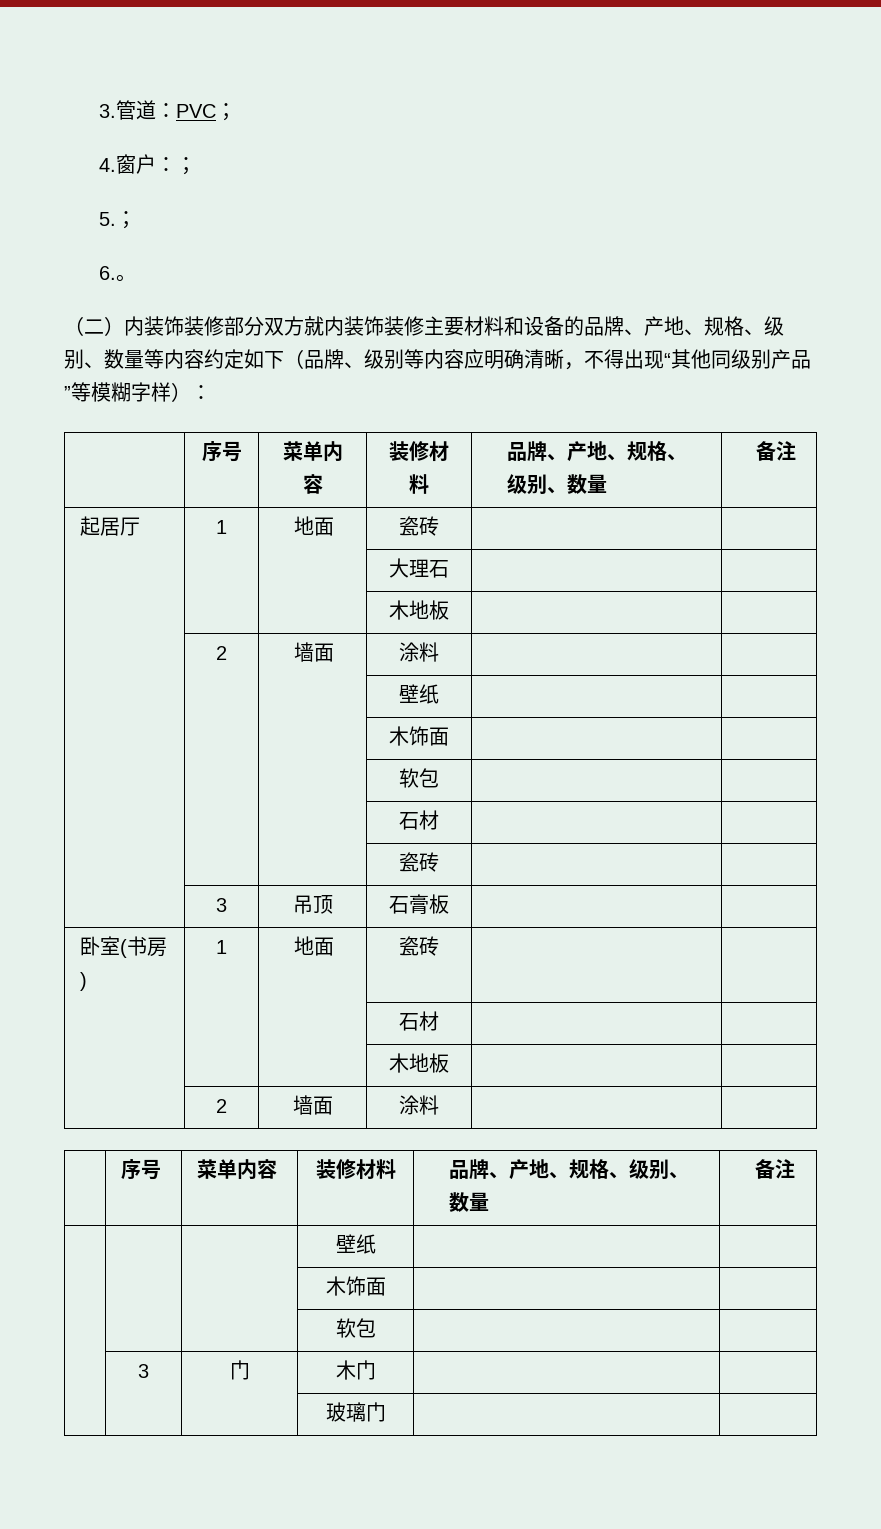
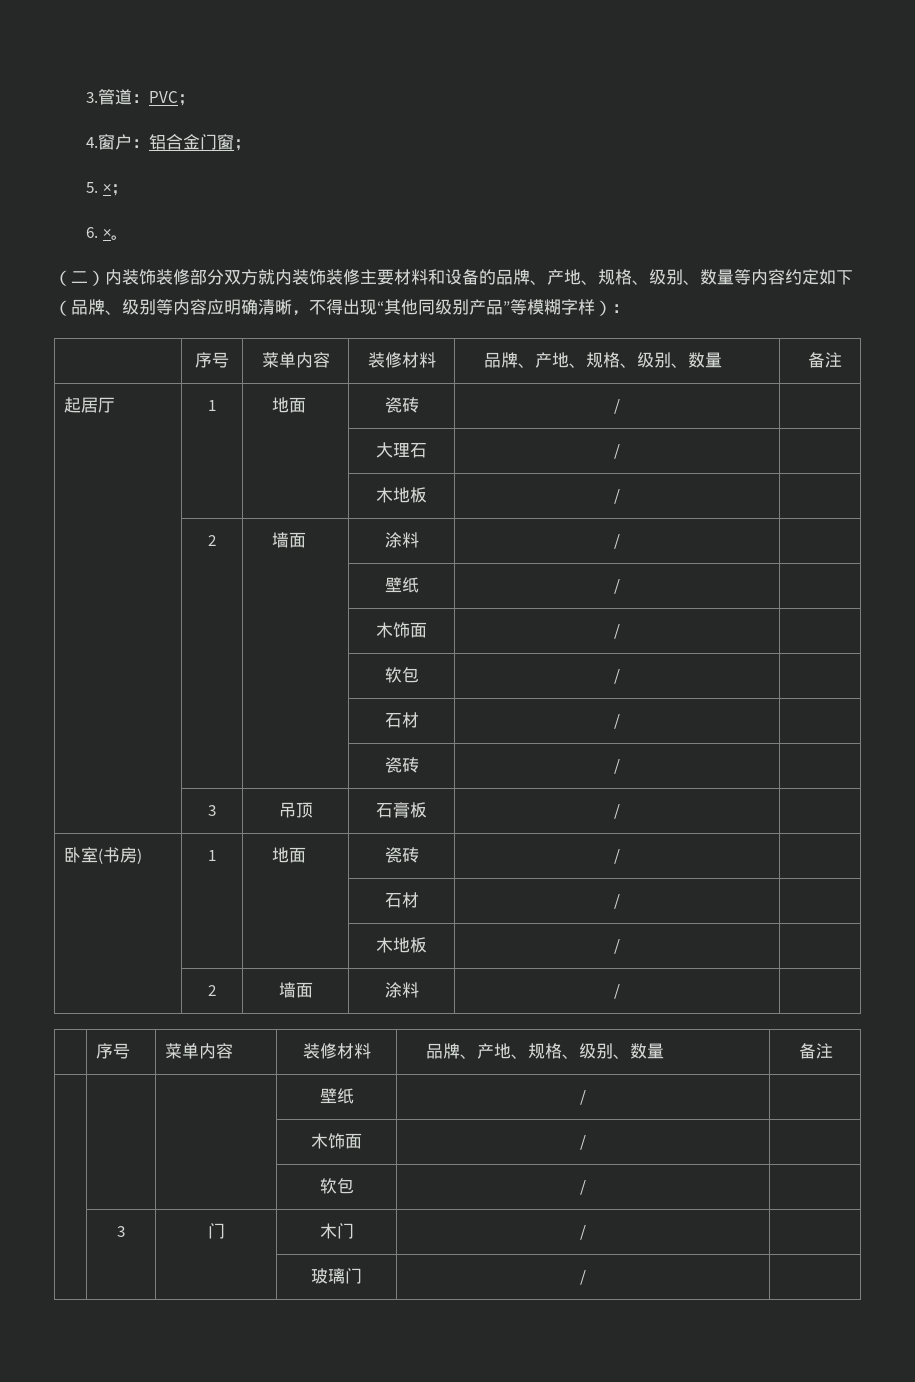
- 4.窗户：；
+ 4.窗户：铝合金门窗；
- 5.；
+ 5. ×；
- 6.。
+ 6. ×。
- 起居厅 | 1 | 地面 | 瓷砖 | |
+ 起居厅 | 1 | 地面 | 瓷砖 | / |
- | | | 大理石 | |
- | | | 木地板 | |
- | 2 | 墙面 | 涂料 | |
- | | | 壁纸 | |
- | | | 木饰面 | |
- | | | 软包 | |
- | | | 石材 | |
- | | | 瓷砖 | |
+ | | | 大理石 | / |
+ | | | 木地板 | / |
+ | 2 | 墙面 | 涂料 | / |
+ | | | 壁纸 | / |
+ | | | 木饰面 | / |
+ | | | 软包 | / |
+ | | | 石材 | / |
+ | | | 瓷砖 | / |
- | 3 | 吊顶 | 石膏板 | |
+ | 3 | 吊顶 | 石膏板 | / |
- 卧室(书房) | 1 | 地面 | 瓷砖 | |
- | | | 石材 | |
- | | | 木地板 | |
- | 2 | 墙面 | 涂料 | |
+ 卧室(书房) | 1 | 地面 | 瓷砖 | / |
+ | | | 石材 | / |
+ | | | 木地板 | / |
+ | 2 | 墙面 | 涂料 | / |
  | 序号 | 菜单内容 | 装修材料 | 品牌、产地、规格、级别、数量 | 备注
- | | | 壁纸 | |
- | | | 木饰面 | |
- | | | 软包 | |
+ | | | 壁纸 | / |
+ | | | 木饰面 | / |
+ | | | 软包 | / |
- | 3 | 门 | 木门 | |
+ | 3 | 门 | 木门 | / |
- | | | 玻璃门 | |
+ | | | 玻璃门 | / |

